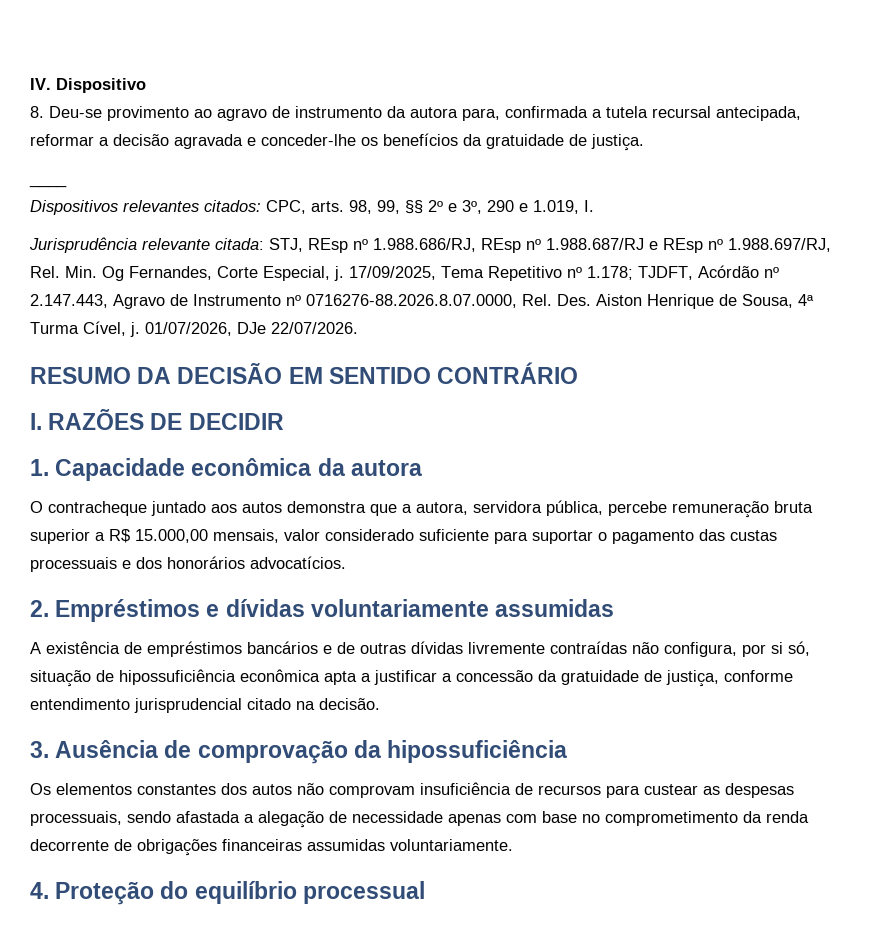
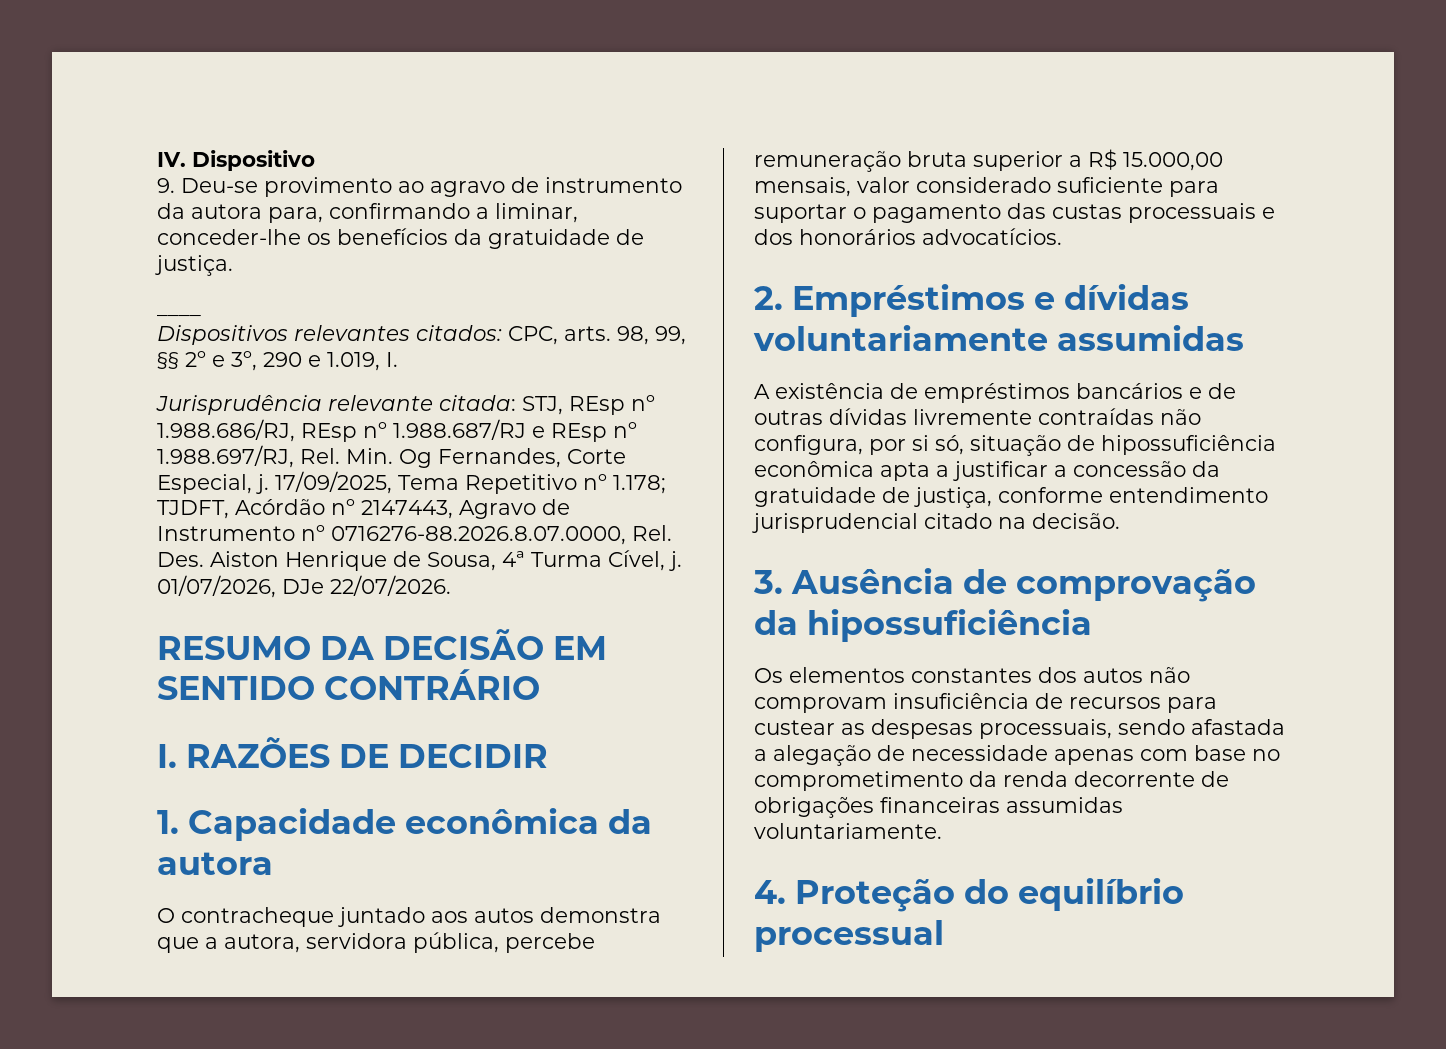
- 8. Deu-se provimento ao agravo de instrumento da autora para, confirmada a tutela recursal antecipada, reformar a decisão agravada e conceder-lhe os benefícios da gratuidade de justiça.
+ 9. Deu-se provimento ao agravo de instrumento da autora para, confirmando a liminar, conceder-lhe os benefícios da gratuidade de justiça.
- 17/09/2025, Tema Repetitivo nº 1.178; TJDFT, Acórdão nº 2.147.443, Agravo de Instrumento nº 0716276-88.2026.8.07.0000, Rel. Des. Aiston Henrique de Sousa, 4ª Turma Cível, j.
+ 17/09/2025, Tema Repetitivo nº 1.178; TJDFT, Acórdão nº 2147443, Agravo de Instrumento nº 0716276-88.2026.8.07.0000, Rel. Des. Aiston Henrique de Sousa, 4ª Turma Cível, j.

